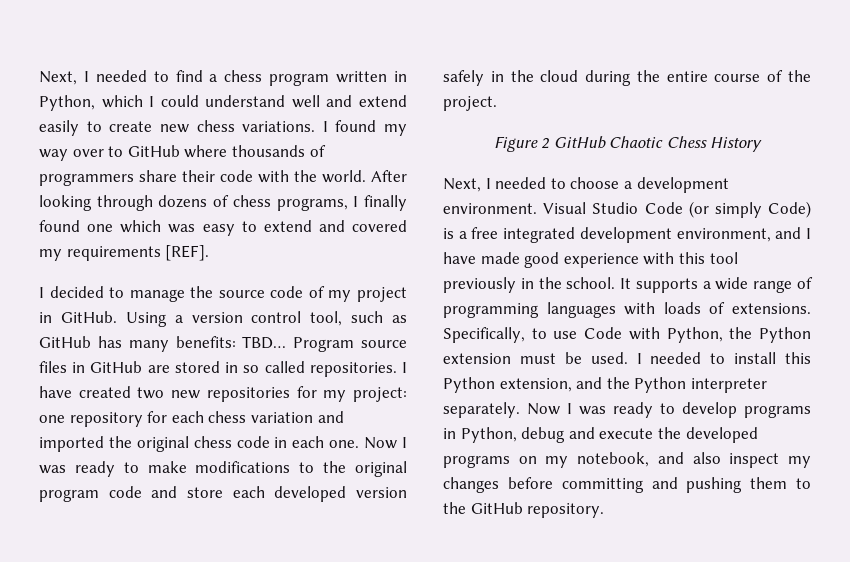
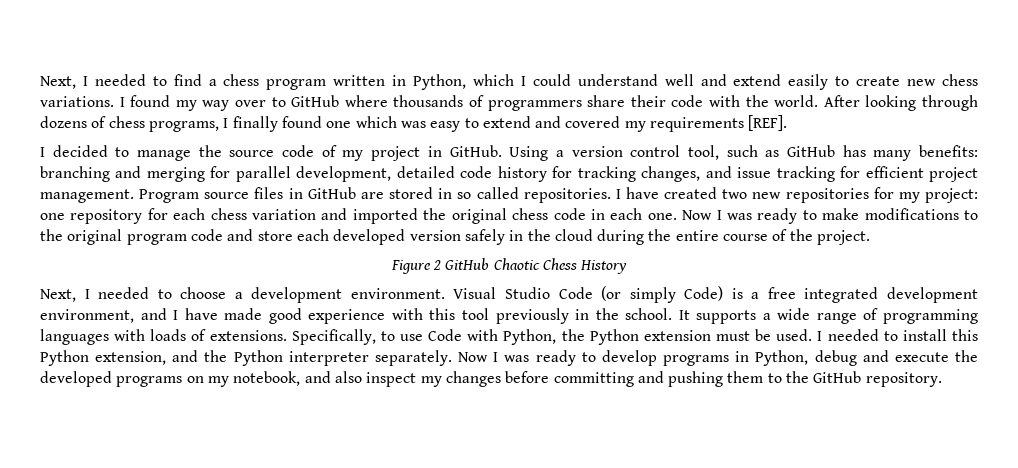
- Using a version control tool, such as GitHub has many benefits: TBD…
+ Using a version control tool, such as GitHub has many benefits: branching and merging for parallel development, detailed code history for tracking changes, and issue tracking for efficient project management.

